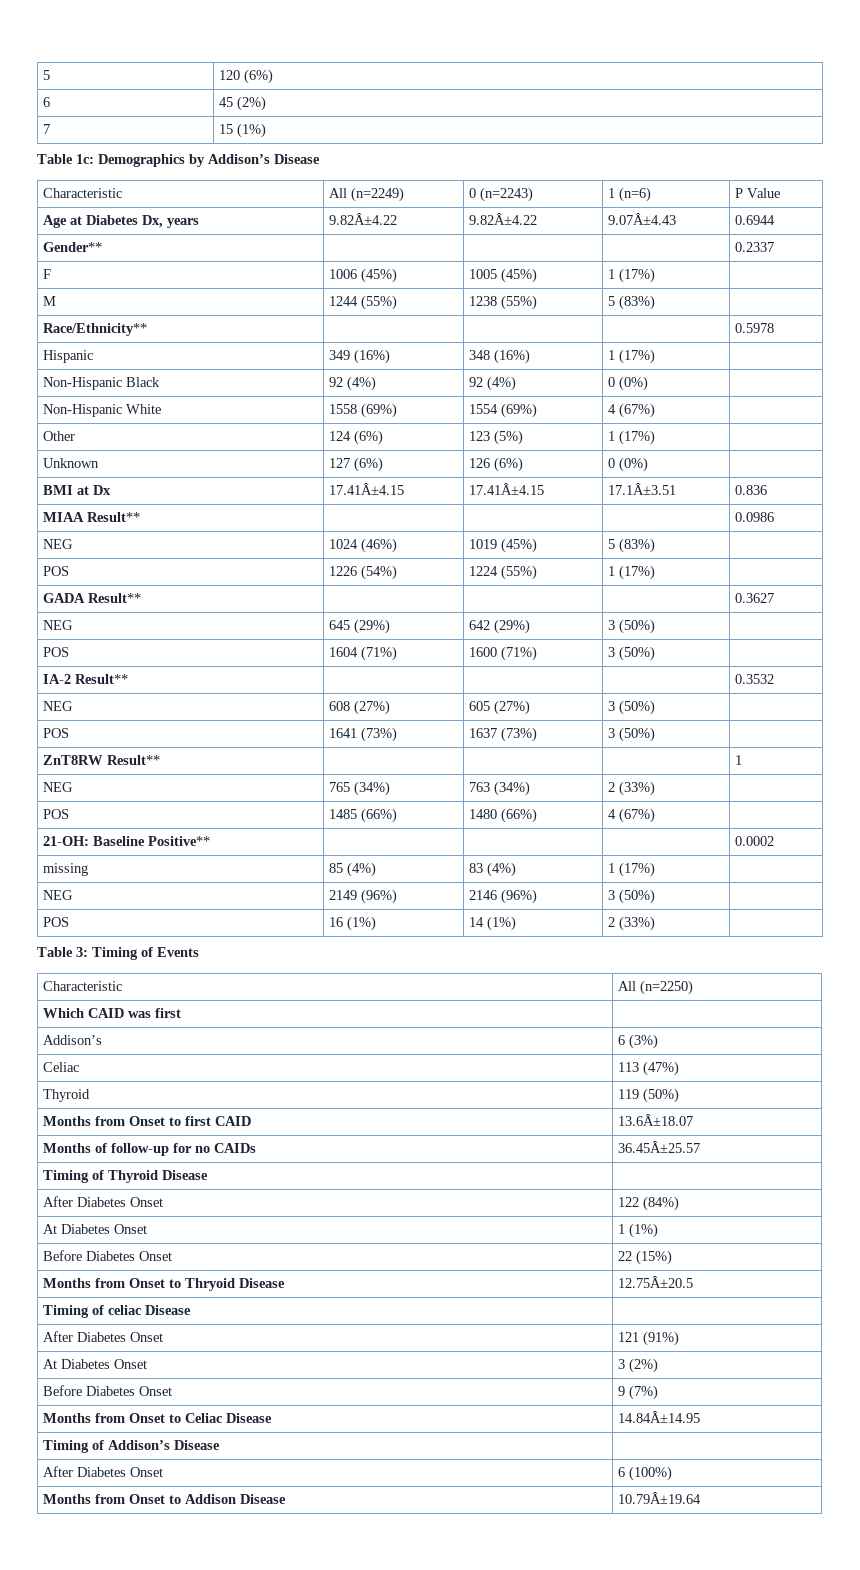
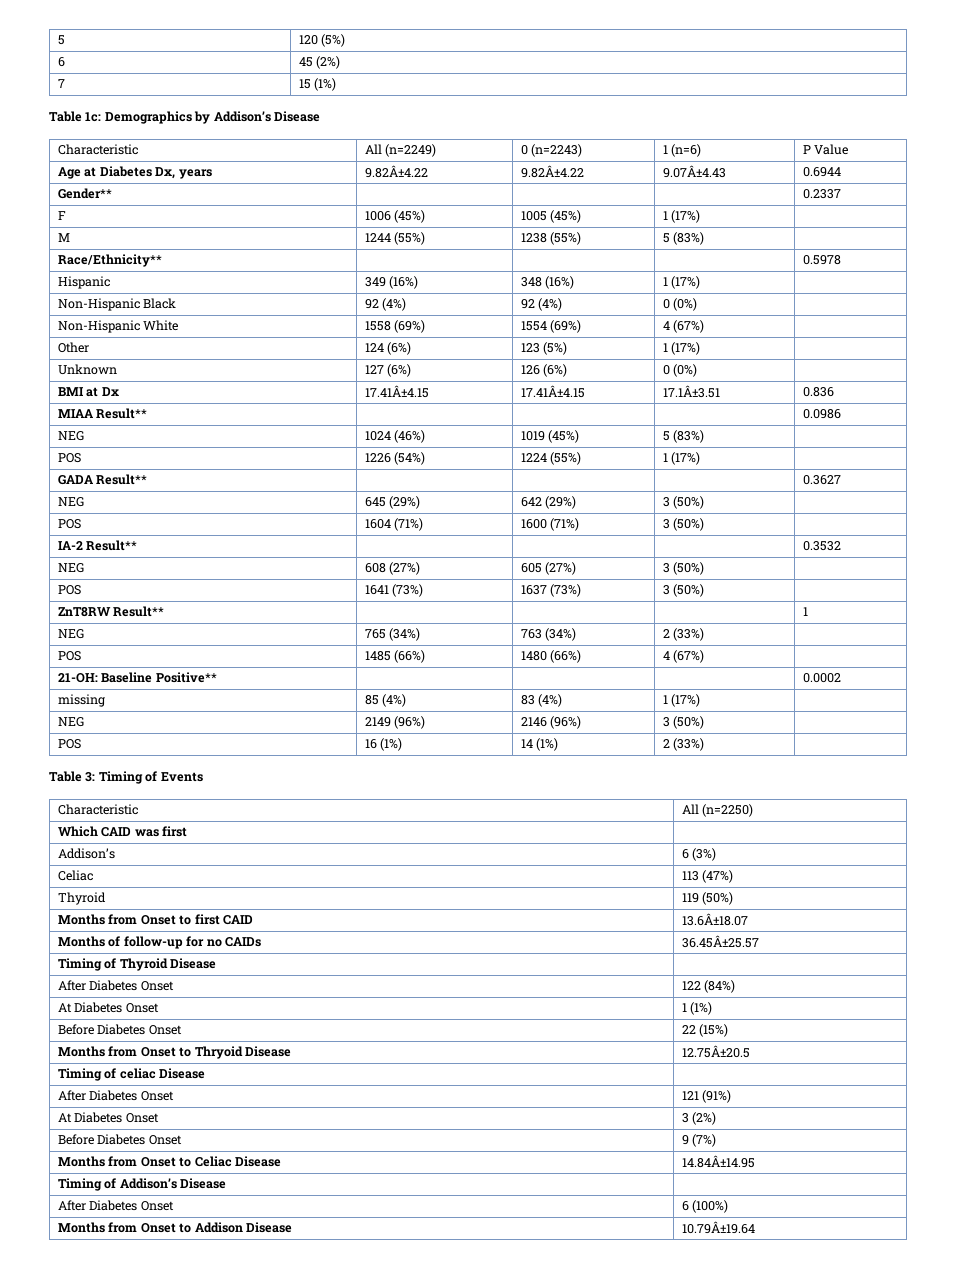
- 5 | 120 (6%)
+ 5 | 120 (5%)

